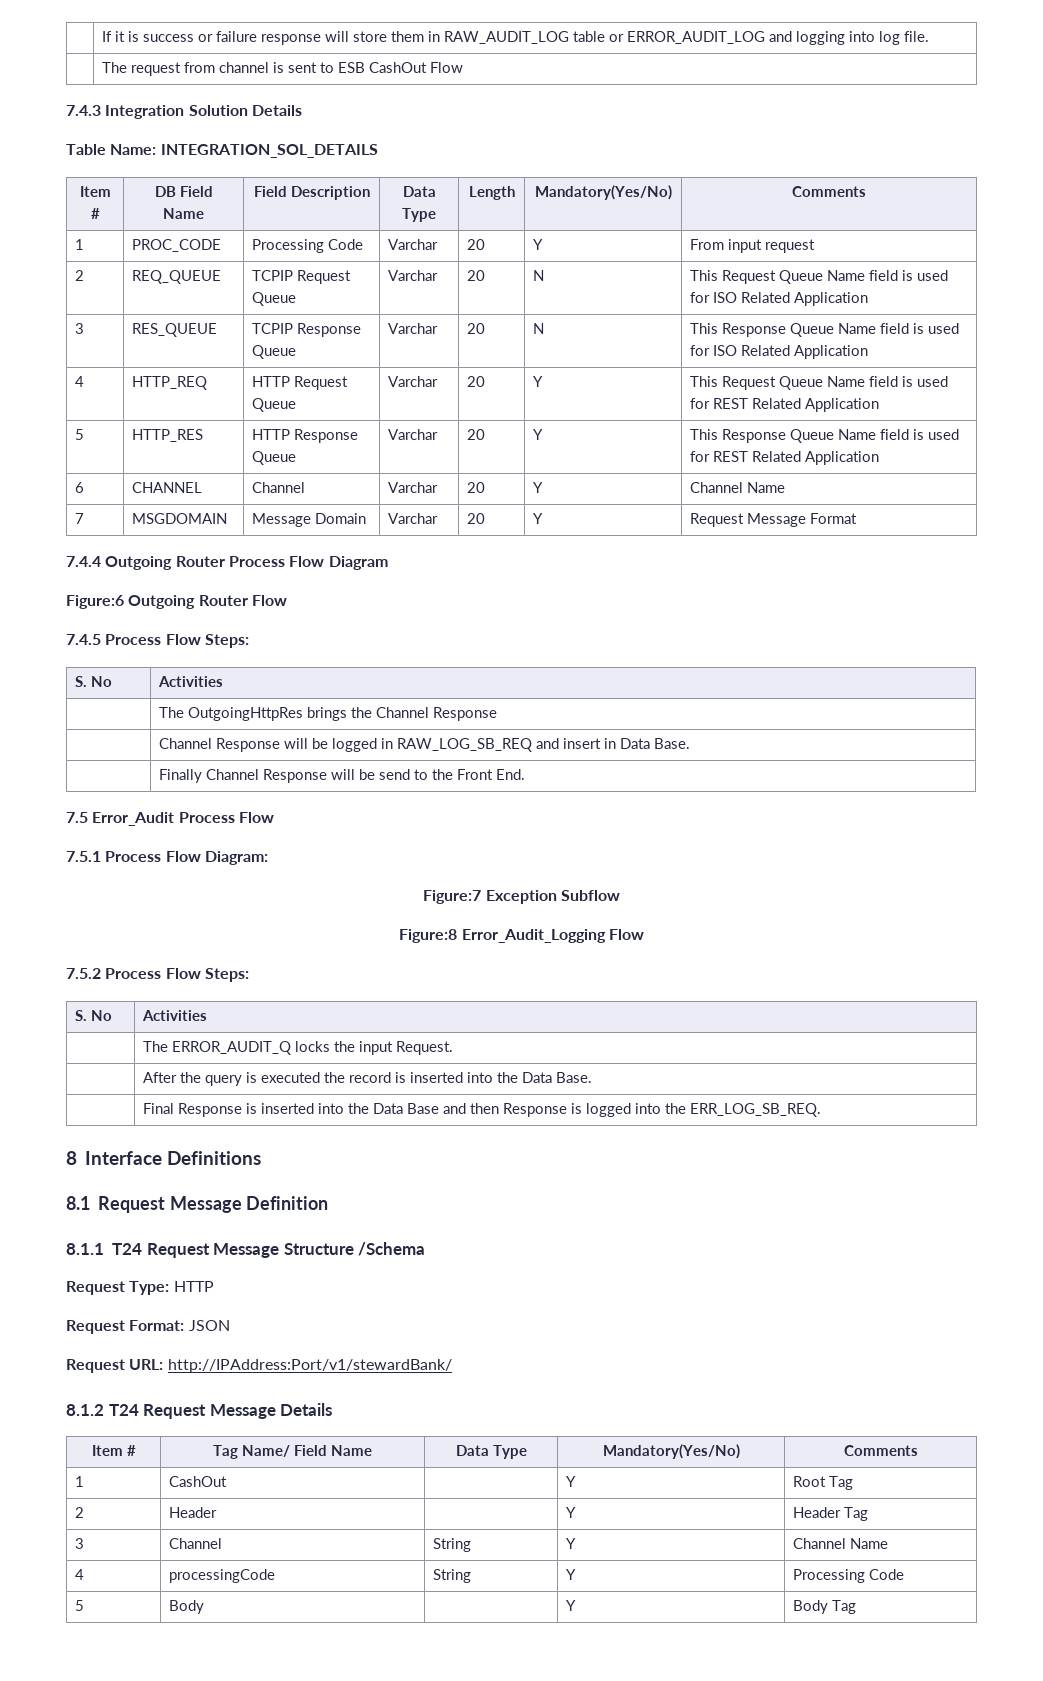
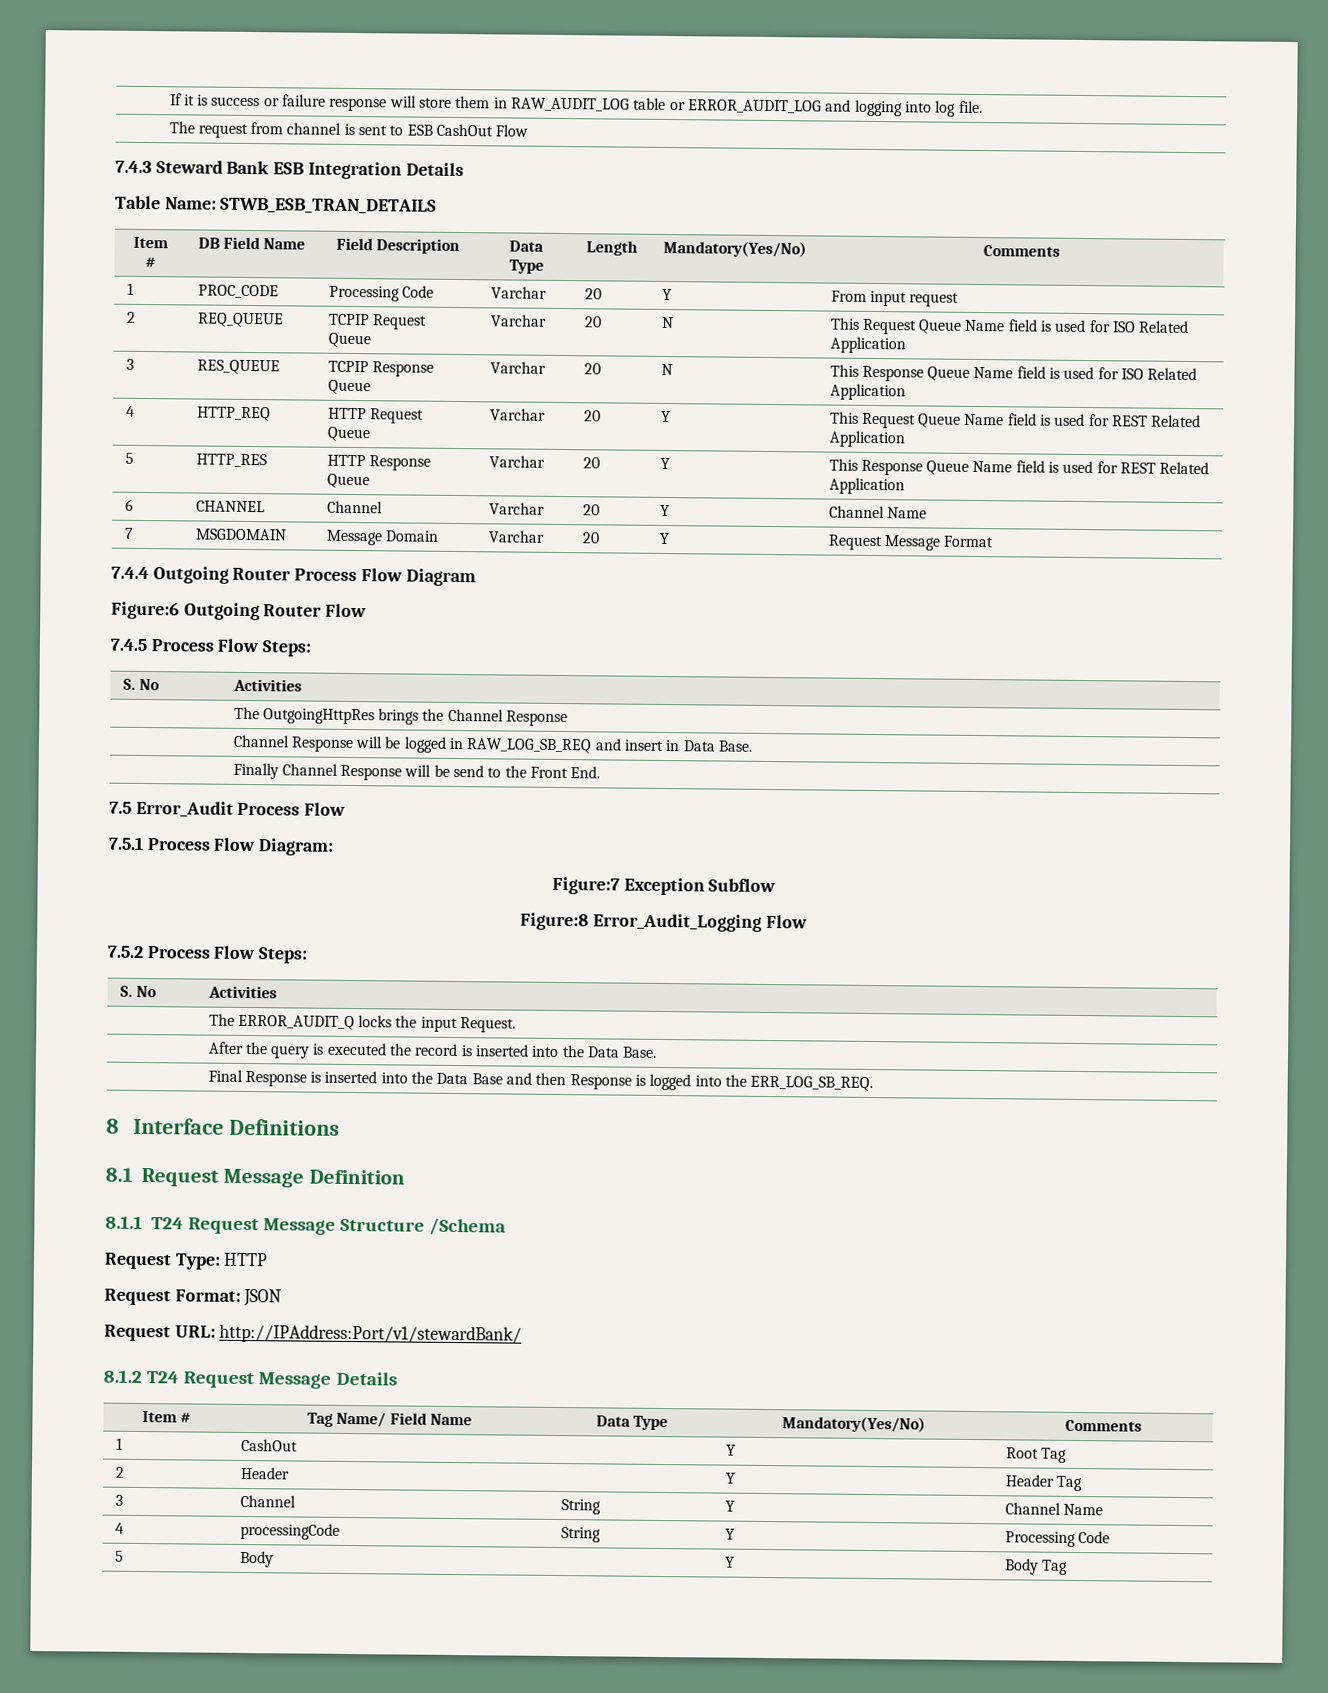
- 7.4.3 Integration Solution Details
+ 7.4.3 Steward Bank ESB Integration Details
- Table Name: INTEGRATION_SOL_DETAILS
+ Table Name: STWB_ESB_TRAN_DETAILS

